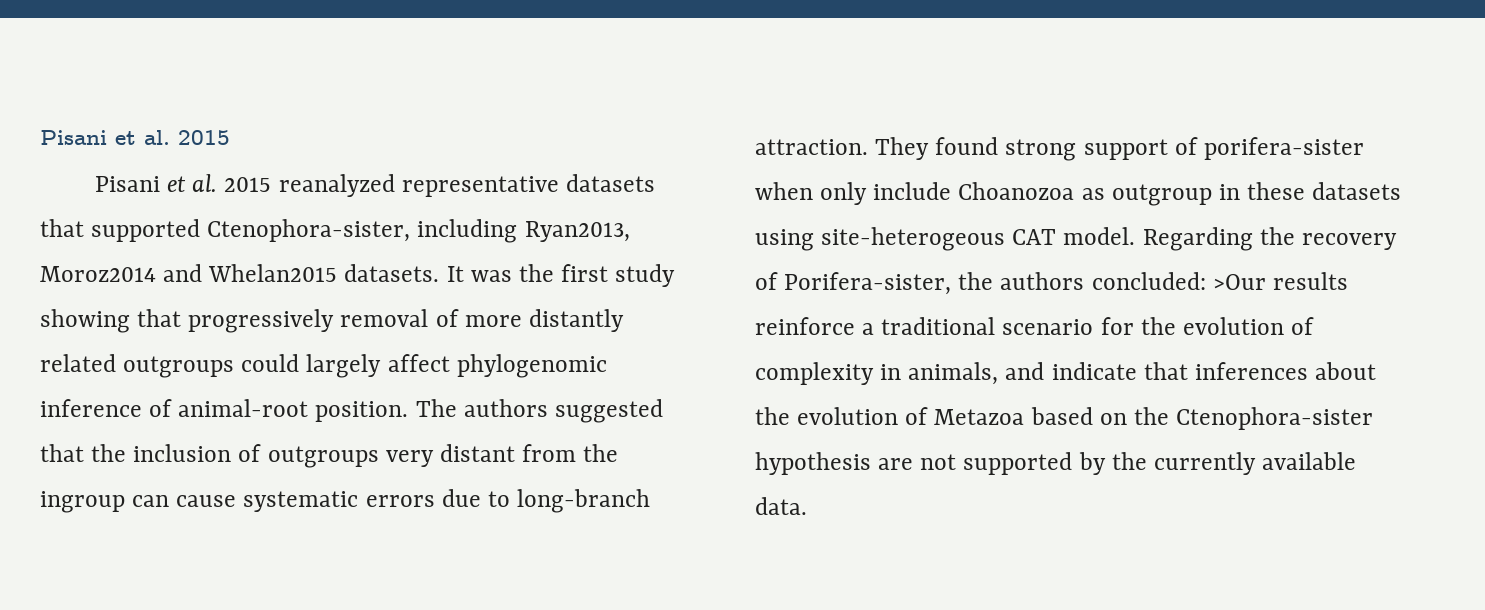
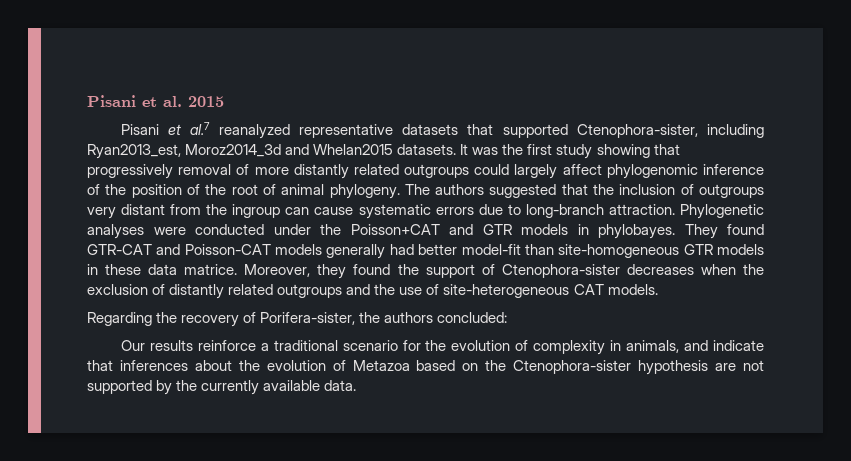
- Pisani et al. 2015 reanalyzed representative datasets that supported Ctenophora-sister, including Ryan2013, Moroz2014 and Whelan2015 datasets.
+ Pisani et al.7 reanalyzed representative datasets that supported Ctenophora-sister, including Ryan2013_est, Moroz2014_3d and Whelan2015 datasets.
- It was the first study showing that progressively removal of more distantly related outgroups could largely affect phylogenomic inference of animal-root position.
+ It was the first study showing that progressively removal of more distantly related outgroups could largely affect phylogenomic inference of the position of the root of animal phylogeny.
- They found strong support of porifera-sister when only include Choanozoa as outgroup in these datasets using site-heterogeous CAT model. Regarding the recovery of Porifera-sister, the authors concluded: >Our results reinforce a traditional scenario for the evolution of complexity in animals, and indicate that inferences about the evolution of Metazoa based on the Ctenophora-sister hypothesis are not supported by the currently available data.
+ Phylogenetic analyses were conducted under the Poisson+CAT and GTR models in phylobayes. They found GTR-CAT and Poisson-CAT models generally had better model-fit than site-homogeneous GTR models in these data matrice. Moreover, they found the support of Ctenophora-sister decreases when the exclusion of distantly related outgroups and the use of site-heterogeneous CAT models.
+ Regarding the recovery of Porifera-sister, the authors concluded:
+ Our results reinforce a traditional scenario for the evolution of complexity in animals, and indicate that inferences about the evolution of Metazoa based on the Ctenophora-sister hypothesis are not supported by the currently available data.

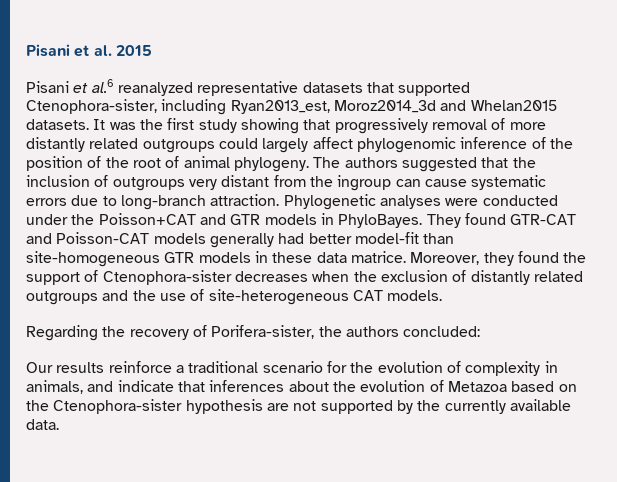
- Pisani et al.7 reanalyzed representative datasets that supported Ctenophora-sister, including Ryan2013_est, Moroz2014_3d and Whelan2015 datasets.
+ Pisani et al.6 reanalyzed representative datasets that supported Ctenophora-sister, including Ryan2013_est, Moroz2014_3d and Whelan2015 datasets.
- Phylogenetic analyses were conducted under the Poisson+CAT and GTR models in phylobayes.
+ Phylogenetic analyses were conducted under the Poisson+CAT and GTR models in PhyloBayes.

